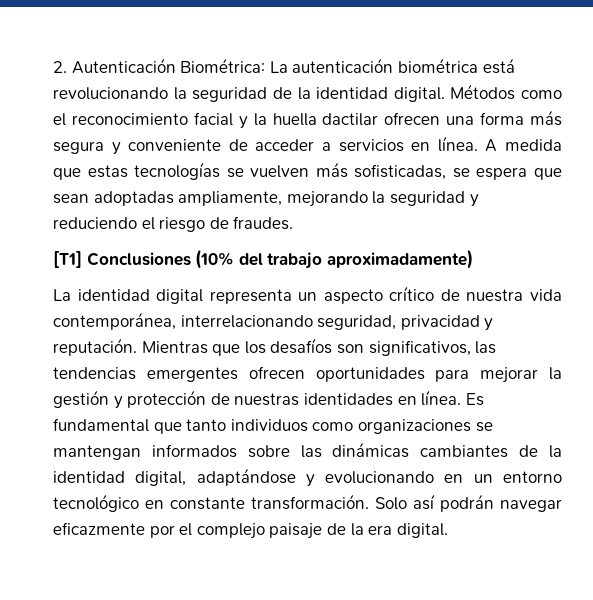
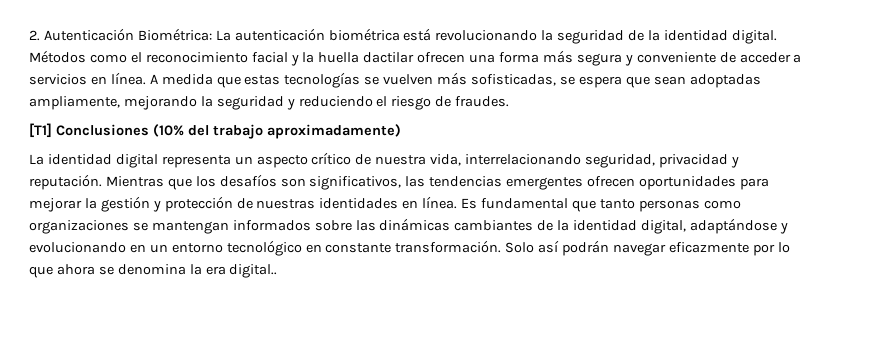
- La identidad digital representa un aspecto crítico de nuestra vida contemporánea, interrelacionando seguridad, privacidad y reputación.
+ La identidad digital representa un aspecto crítico de nuestra vida, interrelacionando seguridad, privacidad y reputación.
- Es fundamental que tanto individuos como organizaciones se mantengan informados sobre las dinámicas cambiantes de la identidad digital, adaptándose y evolucionando en un entorno tecnológico en constante transformación.
+ Es fundamental que tanto personas como organizaciones se mantengan informados sobre las dinámicas cambiantes de la identidad digital, adaptándose y evolucionando en un entorno tecnológico en constante transformación.
- Solo así podrán navegar eficazmente por el complejo paisaje de la era digital.
+ Solo así podrán navegar eficazmente por lo que ahora se denomina la era digital..

